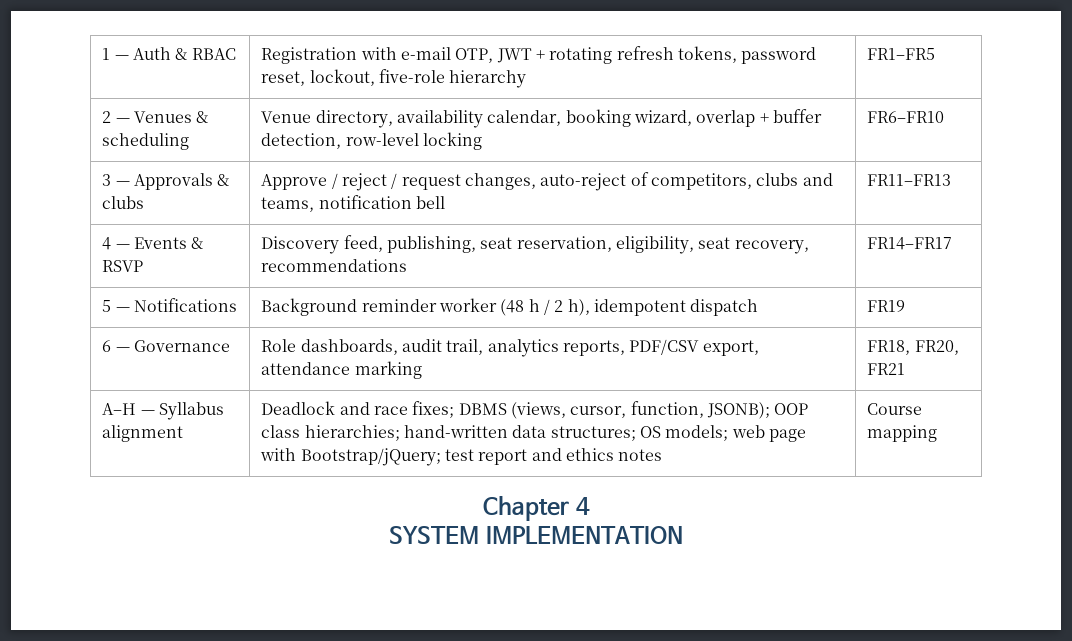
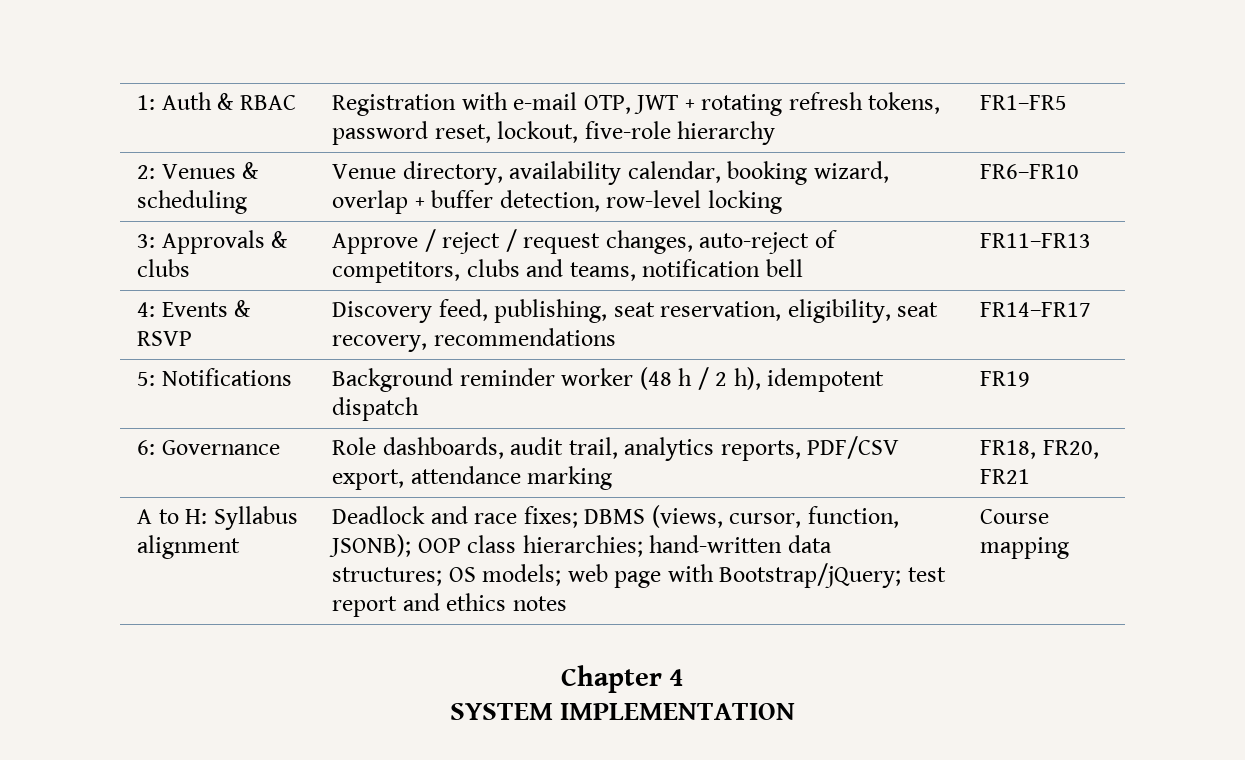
- 1 — Auth & RBAC | Registration with e-mail OTP, JWT + rotating refresh tokens, password reset, lockout, five-role hierarchy | FR1–FR5
+ 1: Auth & RBAC | Registration with e-mail OTP, JWT + rotating refresh tokens, password reset, lockout, five-role hierarchy | FR1–FR5
- 2 — Venues & scheduling | Venue directory, availability calendar, booking wizard, overlap + buffer detection, row-level locking | FR6–FR10
+ 2: Venues & scheduling | Venue directory, availability calendar, booking wizard, overlap + buffer detection, row-level locking | FR6–FR10
- 3 — Approvals & clubs | Approve / reject / request changes, auto-reject of competitors, clubs and teams, notification bell | FR11–FR13
+ 3: Approvals & clubs | Approve / reject / request changes, auto-reject of competitors, clubs and teams, notification bell | FR11–FR13
- 4 — Events & RSVP | Discovery feed, publishing, seat reservation, eligibility, seat recovery, recommendations | FR14–FR17
+ 4: Events & RSVP | Discovery feed, publishing, seat reservation, eligibility, seat recovery, recommendations | FR14–FR17
- 5 — Notifications | Background reminder worker (48 h / 2 h), idempotent dispatch | FR19
+ 5: Notifications | Background reminder worker (48 h / 2 h), idempotent dispatch | FR19
- 6 — Governance | Role dashboards, audit trail, analytics reports, PDF/CSV export, attendance marking | FR18, FR20, FR21
+ 6: Governance | Role dashboards, audit trail, analytics reports, PDF/CSV export, attendance marking | FR18, FR20, FR21
- A–H — Syllabus alignment | Deadlock and race fixes; DBMS (views, cursor, function, JSONB); OOP class hierarchies; hand-written data structures; OS models; web page with Bootstrap/jQuery; test report and ethics notes | Course mapping
+ A to H: Syllabus alignment | Deadlock and race fixes; DBMS (views, cursor, function, JSONB); OOP class hierarchies; hand-written data structures; OS models; web page with Bootstrap/jQuery; test report and ethics notes | Course mapping

